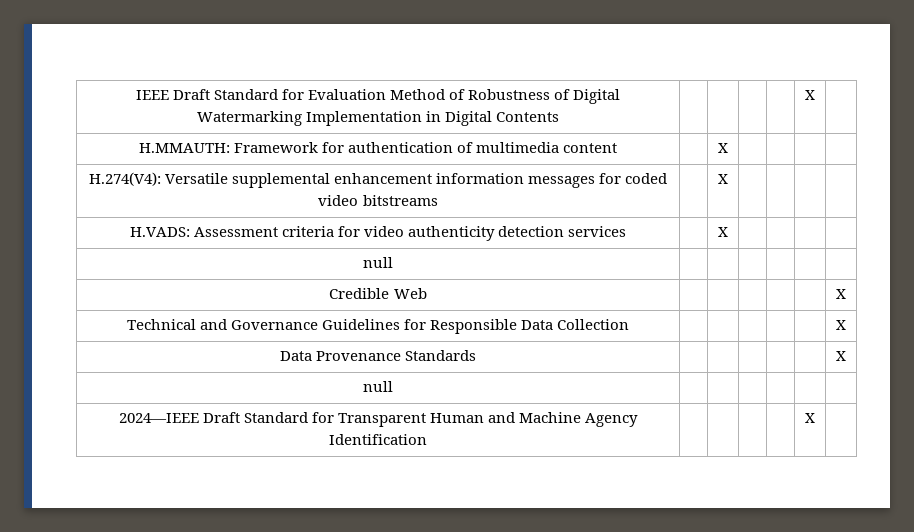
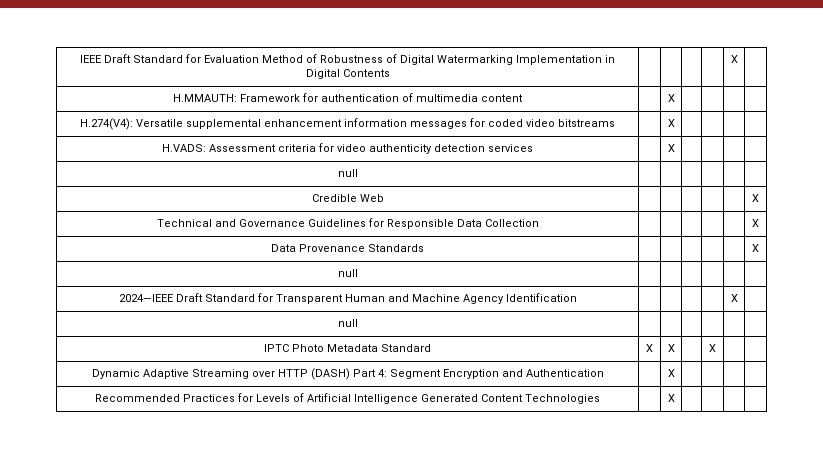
  2024—IEEE Draft Standard for Transparent Human and Machine Agency Identification | | | | | X |
+ null | | | | | |
+ IPTC Photo Metadata Standard | X | X | | X | |
+ Dynamic Adaptive Streaming over HTTP (DASH) Part 4: Segment Encryption and Authentication | | X | | | |
+ Recommended Practices for Levels of Artificial Intelligence Generated Content Technologies | | X | | | |

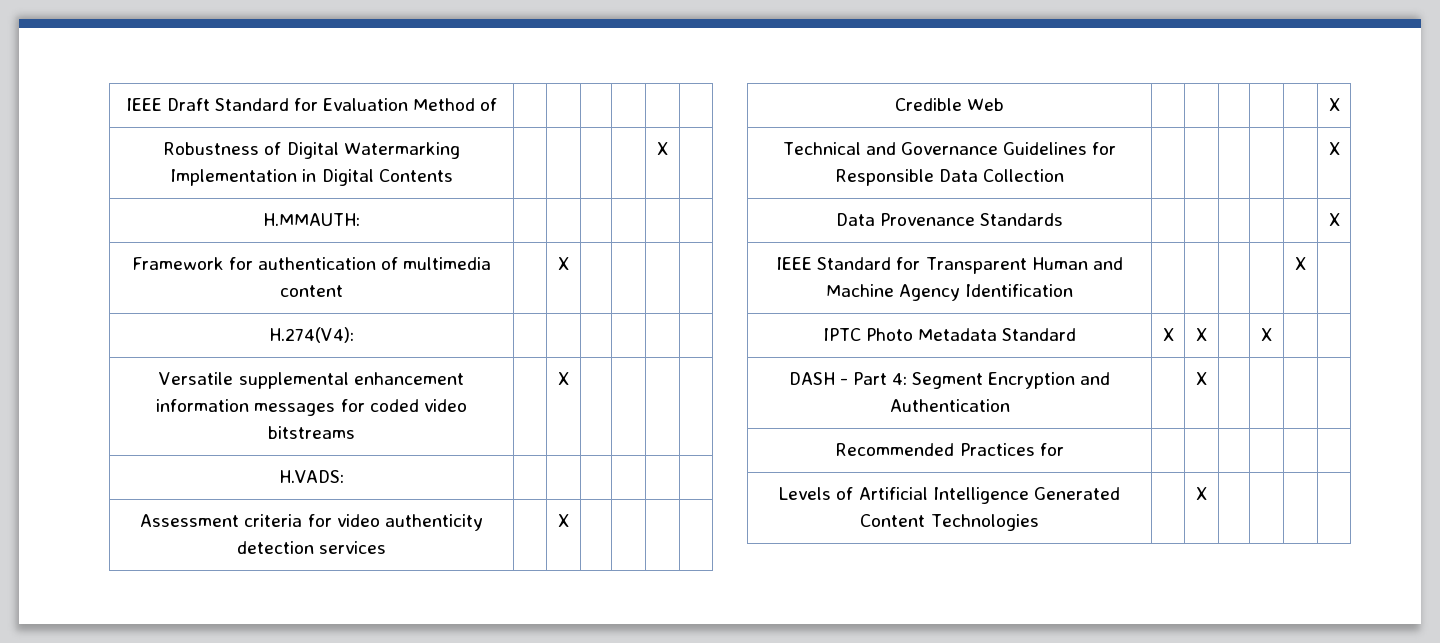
- IEEE Draft Standard for Evaluation Method of Robustness of Digital Watermarking Implementation in Digital Contents | | | | | X |
+ IEEE Draft Standard for Evaluation Method of | | | | | |
+ Robustness of Digital Watermarking Implementation in Digital Contents | | | | | X |
- H.MMAUTH: Framework for authentication of multimedia content | | X | | | |
+ H.MMAUTH: | | | | | |
+ Framework for authentication of multimedia content | | X | | | |
- H.274(V4): Versatile supplemental enhancement information messages for coded video bitstreams | | X | | | |
+ H.274(V4): | | | | | |
+ Versatile supplemental enhancement information messages for coded video bitstreams | | X | | | |
- H.VADS: Assessment criteria for video authenticity detection services | | X | | | |
- null | | | | | |
+ H.VADS: | | | | | |
+ Assessment criteria for video authenticity detection services | | X | | | |
  Data Provenance Standards | | | | | | X
- null | | | | | |
- 2024—IEEE Draft Standard for Transparent Human and Machine Agency Identification | | | | | X |
- null | | | | | |
+ IEEE Standard for Transparent Human and Machine Agency Identification | | | | | X |
- Dynamic Adaptive Streaming over HTTP (DASH) Part 4: Segment Encryption and Authentication | | X | | | |
+ DASH - Part 4: Segment Encryption and Authentication | | X | | | |
- Recommended Practices for Levels of Artificial Intelligence Generated Content Technologies | | X | | | |
+ Recommended Practices for | | | | | |
+ Levels of Artificial Intelligence Generated Content Technologies | | X | | | |

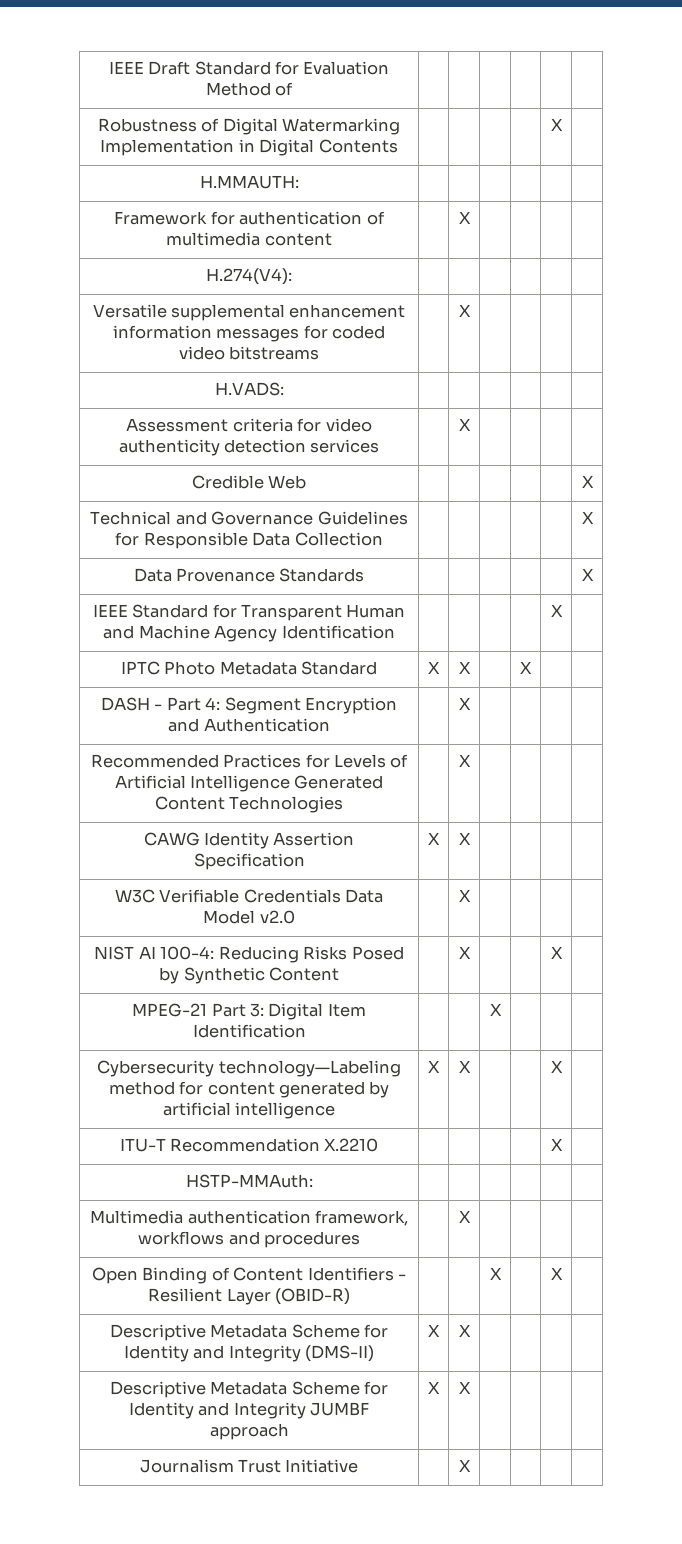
- Recommended Practices for | | | | | |
- Levels of Artificial Intelligence Generated Content Technologies | | X | | | |
+ Recommended Practices for Levels of Artificial Intelligence Generated Content Technologies | | X | | | |
+ CAWG Identity Assertion Specification | X | X | | | |
+ W3C Verifiable Credentials Data Model v2.0 | | X | | | |
+ NIST AI 100-4: Reducing Risks Posed by Synthetic Content | | X | | | X |
+ MPEG-21 Part 3: Digital Item Identification | | | X | | |
+ Cybersecurity technology—Labeling method for content generated by artificial intelligence | X | X | | | X |
+ ITU-T Recommendation X.2210 | | | | | X |
+ HSTP-MMAuth: | | | | | |
+ Multimedia authentication framework, workflows and procedures | | X | | | |
+ Open Binding of Content Identifiers - Resilient Layer (OBID-R) | | | X | | X |
+ Descriptive Metadata Scheme for Identity and Integrity (DMS-II) | X | X | | | |
+ Descriptive Metadata Scheme for Identity and Integrity JUMBF approach | X | X | | | |
+ Journalism Trust Initiative | | X | | | |

